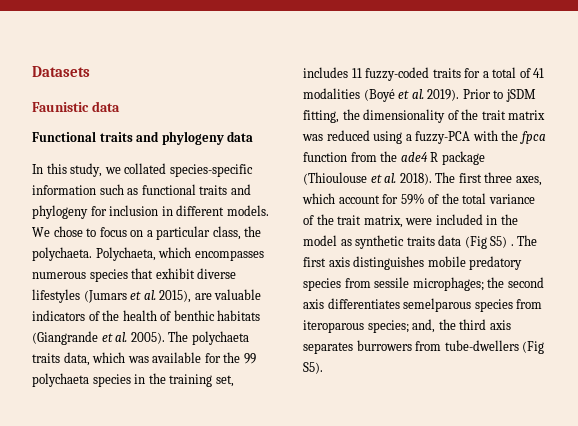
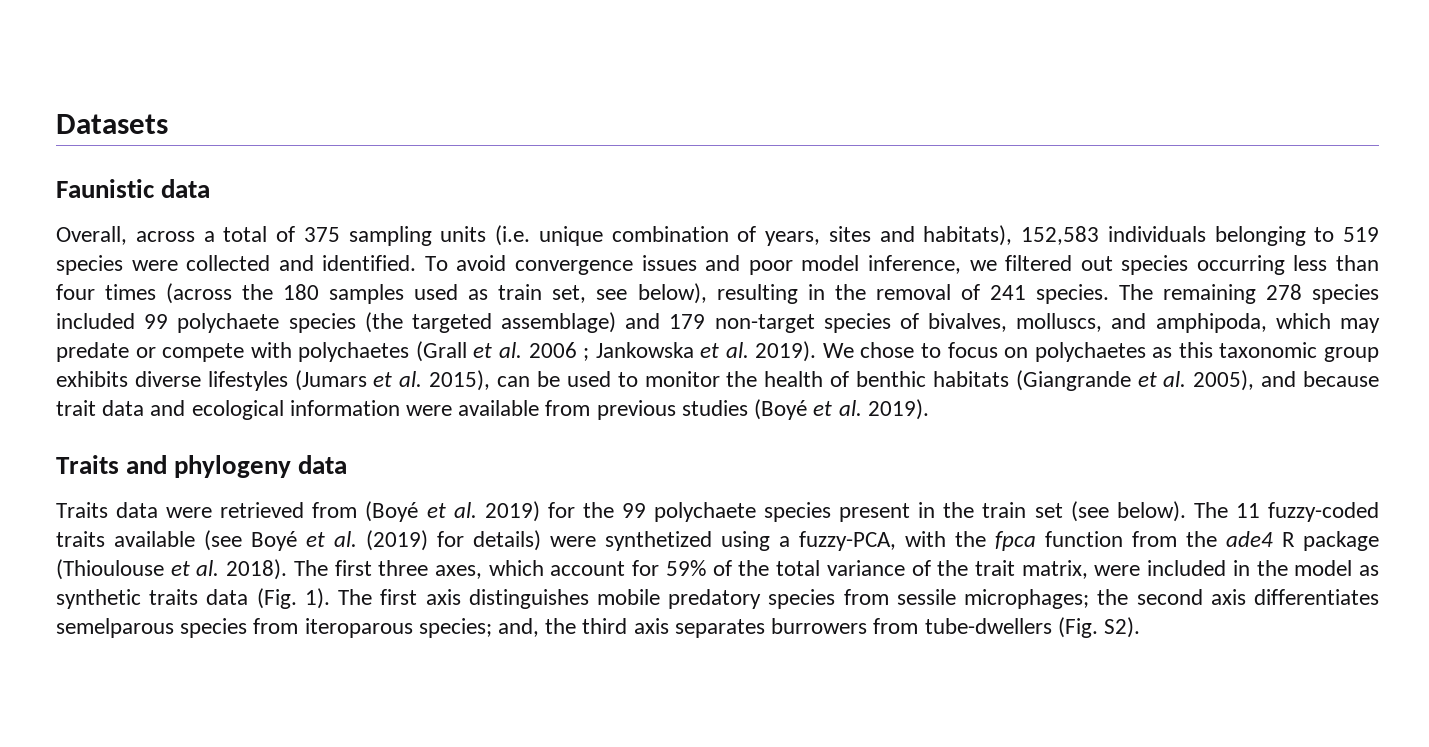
- Functional traits and phylogeny data
- In this study, we collated species-specific information such as functional traits and phylogeny for inclusion in different models.
+ Overall, across a total of 375 sampling units (i.e. unique combination of years, sites and habitats), 152,583 individuals belonging to 519 species were collected and identified. To avoid convergence issues and poor model inference, we filtered out species occurring less than four times (across the 180 samples used as train set, see below), resulting in the removal of 241 species. The remaining 278 species included 99 polychaete species (the targeted assemblage) and 179 non-target species of bivalves, molluscs, and amphipoda, which may predate or compete with polychaetes (Grall et al. 2006 ; Jankowska et al. 2019).
- We chose to focus on a particular class, the polychaeta. Polychaeta, which encompasses numerous species that exhibit diverse lifestyles (Jumars et al. 2015), are valuable indicators of the health of benthic habitats (Giangrande et al. 2005). The polychaeta traits data, which was available for the 99 polychaeta species in the training set, includes 11 fuzzy-coded traits for a total of 41 modalities (Boyé et al. 2019). Prior to jSDM fitting, the dimensionality of the trait matrix was reduced using a fuzzy-PCA with the fpca function from the ade4 R package (Thioulouse et al. 2018).
+ We chose to focus on polychaetes as this taxonomic group exhibits diverse lifestyles (Jumars et al. 2015), can be used to monitor the health of benthic habitats (Giangrande et al. 2005), and because trait data and ecological information were available from previous studies (Boyé et al. 2019).
+ Traits and phylogeny data
+ Traits data were retrieved from (Boyé et al. 2019) for the 99 polychaete species present in the train set (see below). The 11 fuzzy-coded traits available (see Boyé et al. (2019) for details) were synthetized using a fuzzy-PCA, with the fpca function from the ade4 R package (Thioulouse et al. 2018).
- The first three axes, which account for 59% of the total variance of the trait matrix, were included in the model as synthetic traits data (Fig S5) .
+ The first three axes, which account for 59% of the total variance of the trait matrix, were included in the model as synthetic traits data (Fig. 1).
- The first axis distinguishes mobile predatory species from sessile microphages; the second axis differentiates semelparous species from iteroparous species; and, the third axis separates burrowers from tube-dwellers (Fig S5).
+ The first axis distinguishes mobile predatory species from sessile microphages; the second axis differentiates semelparous species from iteroparous species; and, the third axis separates burrowers from tube-dwellers (Fig. S2).

